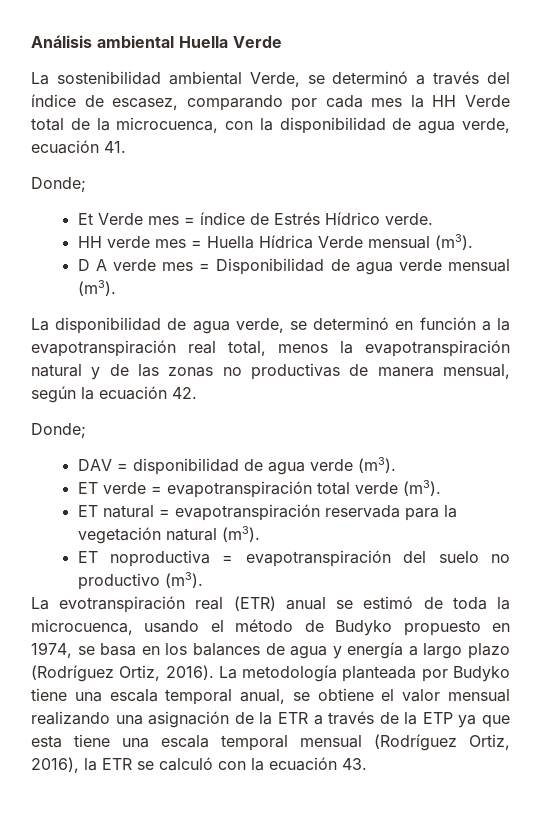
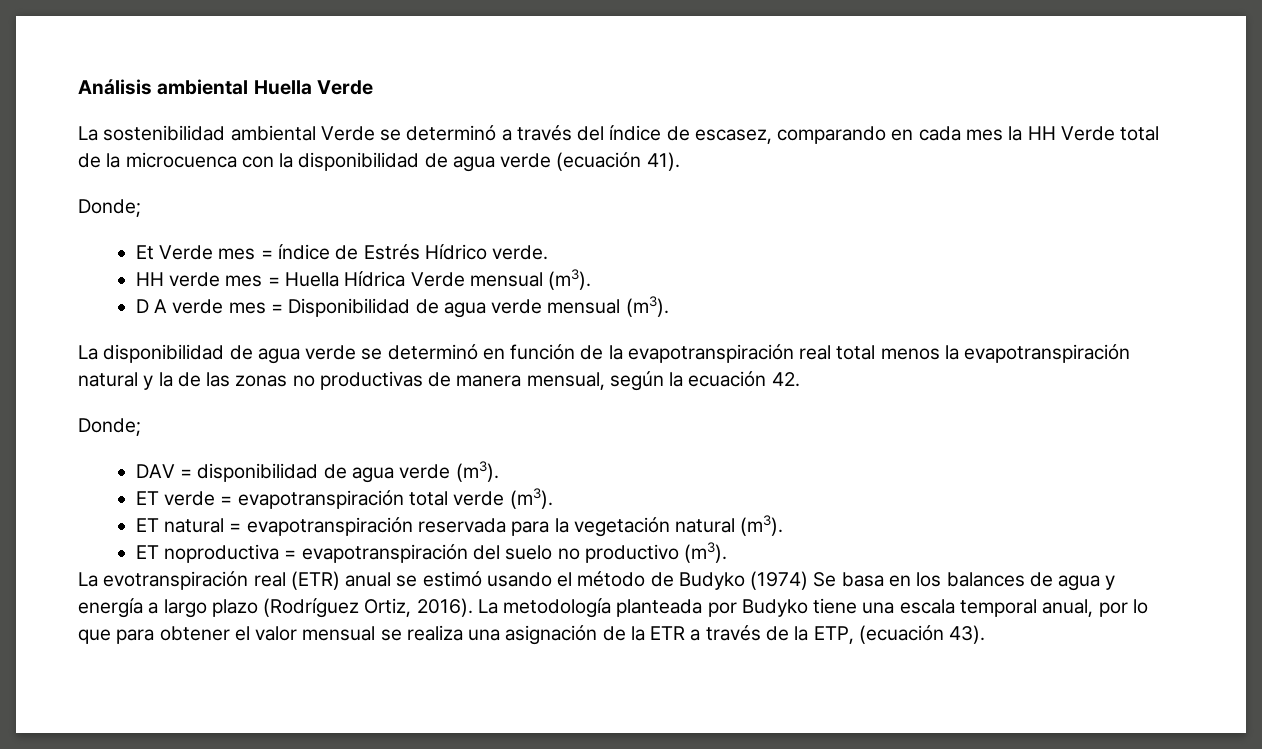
- La sostenibilidad ambiental Verde, se determinó a través del índice de escasez, comparando por cada mes la HH Verde total de la microcuenca, con la disponibilidad de agua verde, ecuación 41.
+ La sostenibilidad ambiental Verde se determinó a través del índice de escasez, comparando en cada mes la HH Verde total de la microcuenca con la disponibilidad de agua verde (ecuación 41).
- La disponibilidad de agua verde, se determinó en función a la evapotranspiración real total, menos la evapotranspiración natural y de las zonas no productivas de manera mensual, según la ecuación 42.
+ La disponibilidad de agua verde se determinó en función de la evapotranspiración real total menos la evapotranspiración natural y la de las zonas no productivas de manera mensual, según la ecuación 42.
- La evotranspiración real (ETR) anual se estimó de toda la microcuenca, usando el método de Budyko propuesto en 1974, se basa en los balances de agua y energía a largo plazo (Rodríguez Ortiz, 2016).
+ La evotranspiración real (ETR) anual se estimó usando el método de Budyko (1974) Se basa en los balances de agua y energía a largo plazo (Rodríguez Ortiz, 2016).
- La metodología planteada por Budyko tiene una escala temporal anual, se obtiene el valor mensual realizando una asignación de la ETR a través de la ETP ya que esta tiene una escala temporal mensual (Rodríguez Ortiz, 2016), la ETR se calculó con la ecuación 43.
+ La metodología planteada por Budyko tiene una escala temporal anual, por lo que para obtener el valor mensual se realiza una asignación de la ETR a través de la ETP, (ecuación 43).

